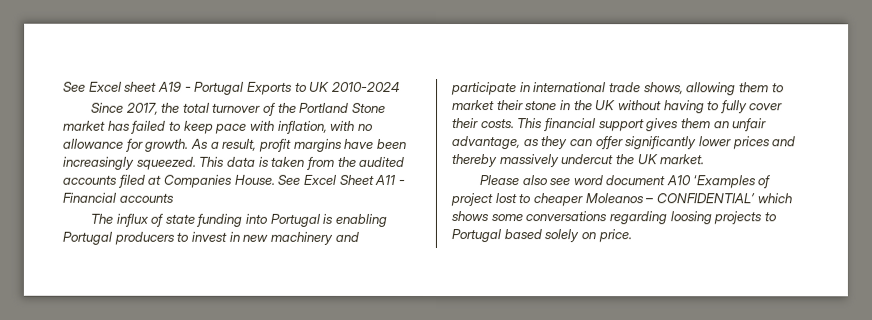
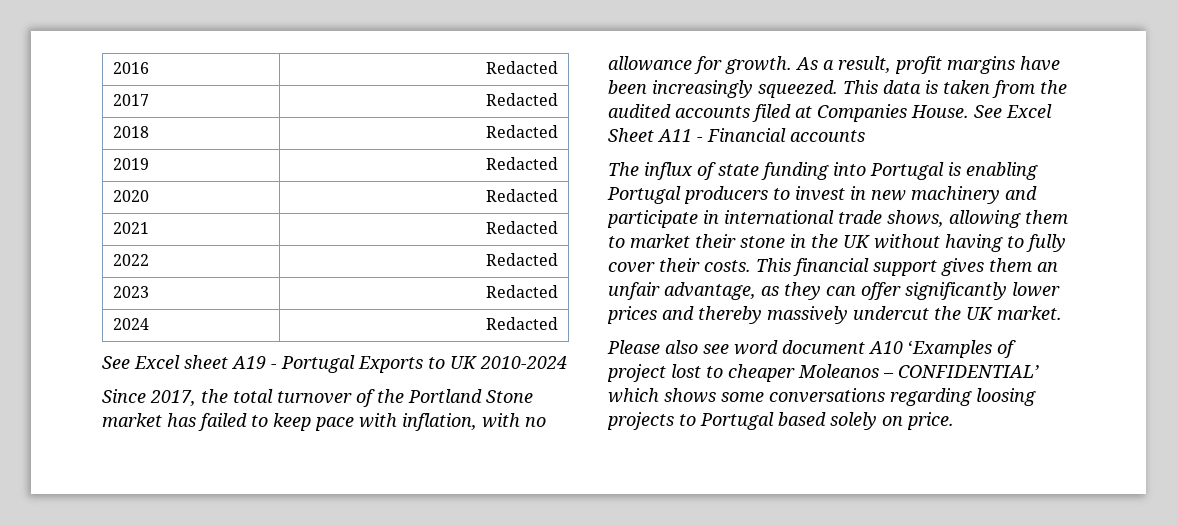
+ 2016 | Redacted
+ 2017 | Redacted
+ 2018 | Redacted
+ 2019 | Redacted
+ 2020 | Redacted
+ 2021 | Redacted
+ 2022 | Redacted
+ 2023 | Redacted
+ 2024 | Redacted

